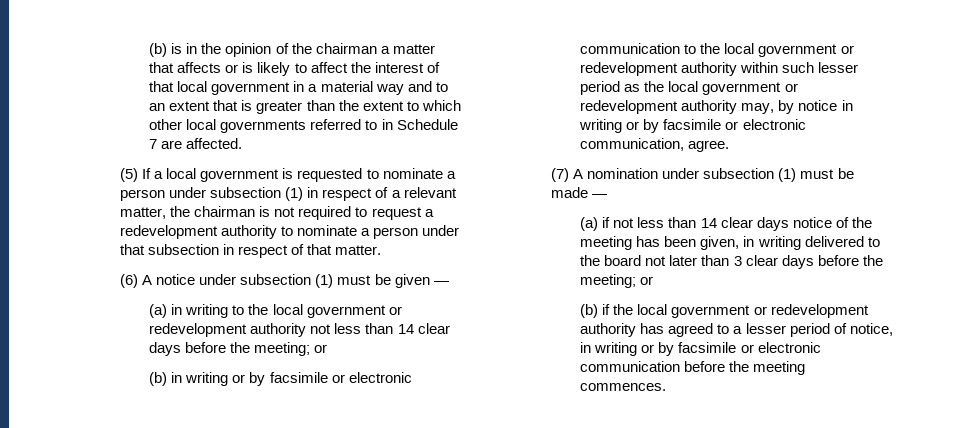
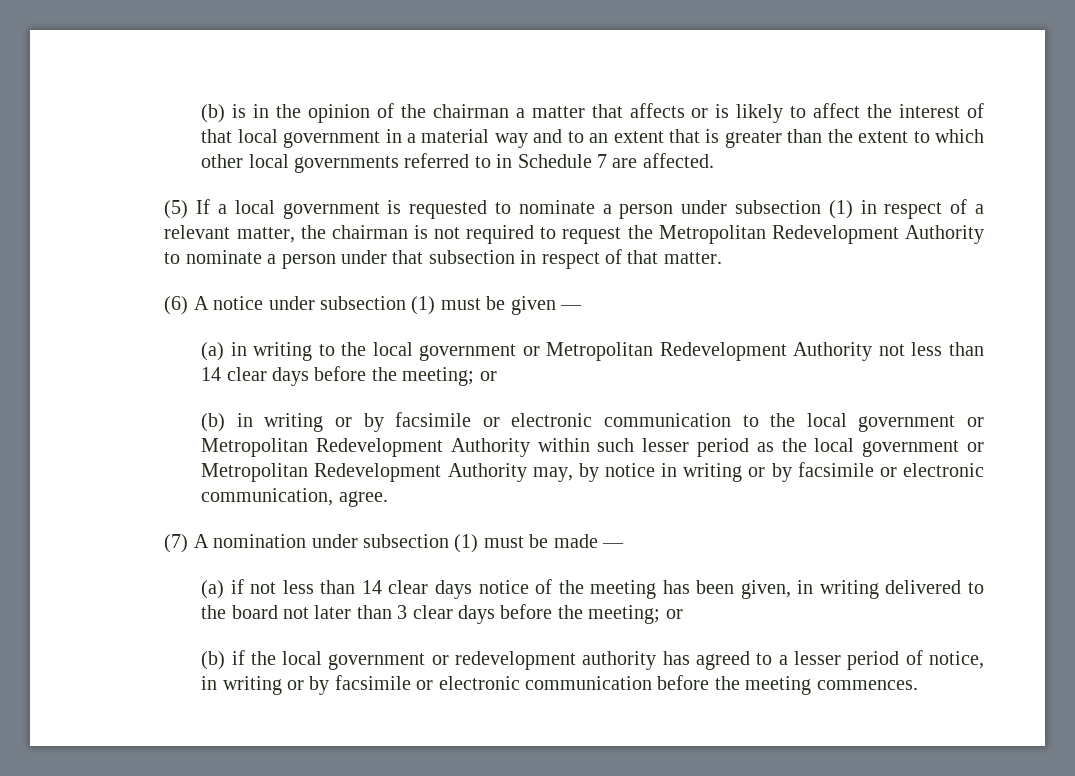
- (5) If a local government is requested to nominate a person under subsection (1) in respect of a relevant matter, the chairman is not required to request a redevelopment authority to nominate a person under that subsection in respect of that matter.
+ (5) If a local government is requested to nominate a person under subsection (1) in respect of a relevant matter, the chairman is not required to request the Metropolitan Redevelopment Authority to nominate a person under that subsection in respect of that matter.
- (a) in writing to the local government or redevelopment authority not less than 14 clear days before the meeting; or
+ (a) in writing to the local government or Metropolitan Redevelopment Authority not less than 14 clear days before the meeting; or
- (b) in writing or by facsimile or electronic communication to the local government or redevelopment authority within such lesser period as the local government or redevelopment authority may, by notice in writing or by facsimile or electronic communication, agree.
+ (b) in writing or by facsimile or electronic communication to the local government or Metropolitan Redevelopment Authority within such lesser period as the local government or Metropolitan Redevelopment Authority may, by notice in writing or by facsimile or electronic communication, agree.

